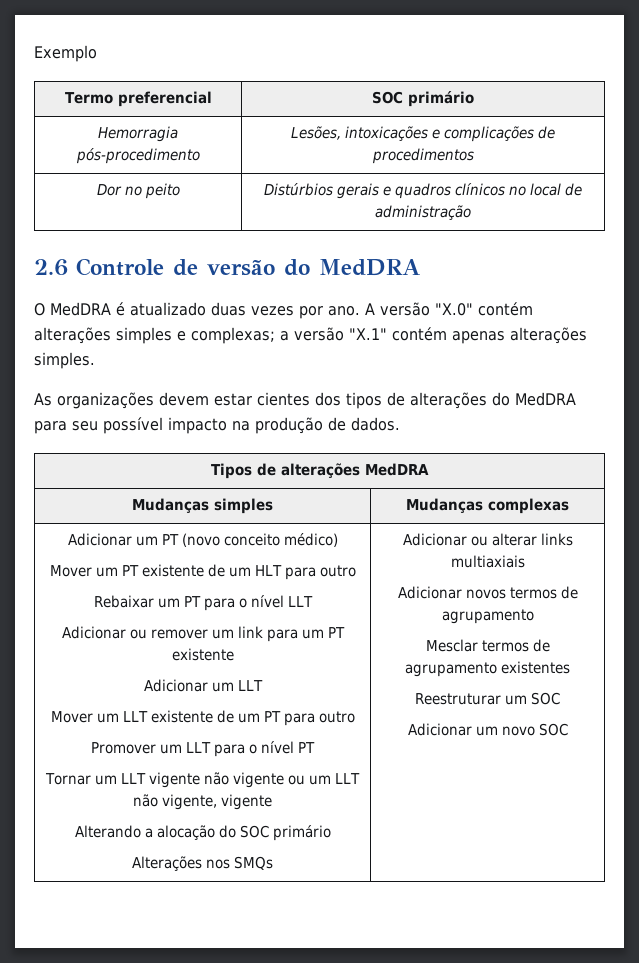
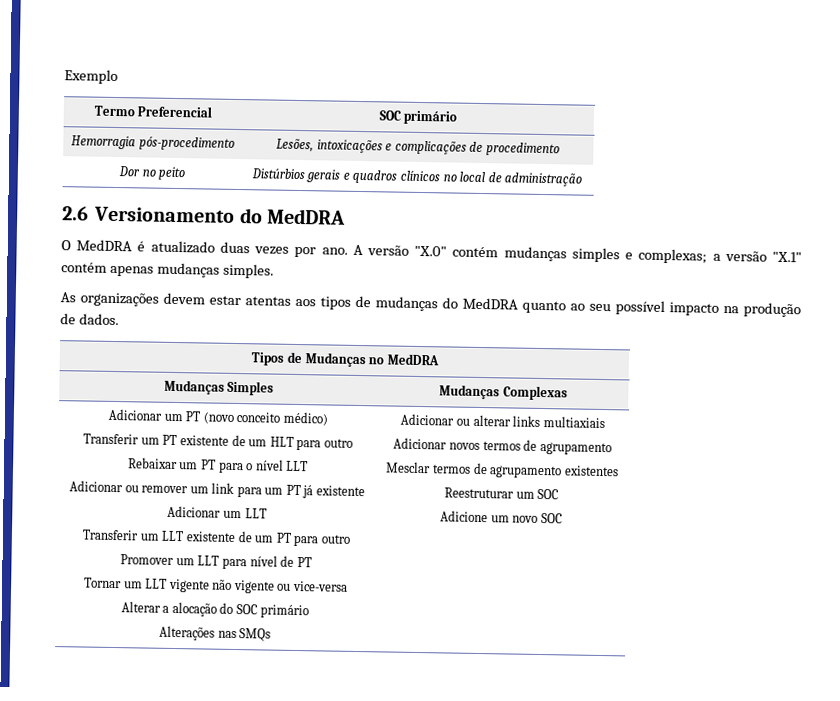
- Termo preferencial | SOC primário
+ Termo Preferencial | SOC primário
- Hemorragia pós-procedimento | Lesões, intoxicações e complicações de procedimentos
+ Hemorragia pós-procedimento | Lesões, intoxicações e complicações de procedimento
- 2.6 Controle de versão do MedDRA
+ 2.6 Versionamento do MedDRA
- A versão "X.0" contém alterações simples e complexas; a versão "X.1" contém apenas alterações simples.
+ A versão "X.0" contém mudanças simples e complexas; a versão "X.1" contém apenas mudanças simples.
- As organizações devem estar cientes dos tipos de alterações do MedDRA para seu possível impacto na produção de dados.
+ As organizações devem estar atentas aos tipos de mudanças do MedDRA quanto ao seu possível impacto na produção de dados.
- Tipos de alterações MedDRA
+ Tipos de Mudanças no MedDRA
- Mudanças simples | Mudanças complexas
+ Mudanças Simples | Mudanças Complexas
- Mover um PT existente de um HLT para outro
+ Transferir um PT existente de um HLT para outro
- Adicionar ou remover um link para um PT existente
+ Adicionar ou remover um link para um PT já existente
- Mover um LLT existente de um PT para outro
+ Transferir um LLT existente de um PT para outro
- Promover um LLT para o nível PT
+ Promover um LLT para nível de PT
- Tornar um LLT vigente não vigente ou um LLT não vigente, vigente
- Alterando a alocação do SOC primário
+ Tornar um LLT vigente não vigente ou vice-versa
+ Alterar a alocação do SOC primário
- Alterações nos SMQs
+ Alterações nas SMQs
- Adicionar um novo SOC
+ Adicione um novo SOC

